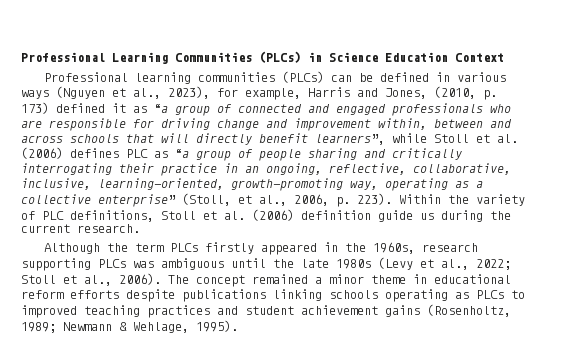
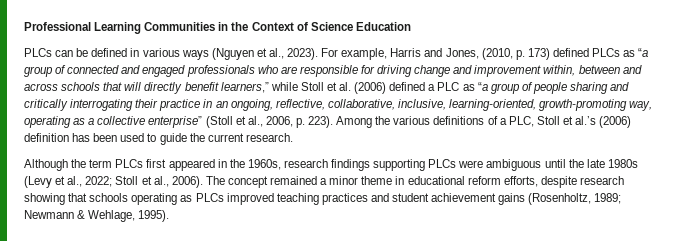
- Professional Learning Communities (PLCs) in Science Education Context
- Professional learning communities (PLCs) can be defined in various ways (Nguyen et al., 2023), for example, Harris and Jones, (2010, p. 173) defined it as “a group of connected and engaged professionals who are responsible for driving change and improvement within, between and across schools that will directly benefit learners”, while Stoll et al. (2006) defines PLC as “a group of people sharing and critically interrogating their practice in an ongoing, reflective, collaborative, inclusive, learning-oriented, growth-promoting way, operating as a collective enterprise” (Stoll, et al., 2006, p. 223).
+ Professional Learning Communities in the Context of Science Education
+ PLCs can be defined in various ways (Nguyen et al., 2023). For example, Harris and Jones, (2010, p. 173) defined PLCs as “a group of connected and engaged professionals who are responsible for driving change and improvement within, between and across schools that will directly benefit learners,” while Stoll et al. (2006) defined a PLC as “a group of people sharing and critically interrogating their practice in an ongoing, reflective, collaborative, inclusive, learning-oriented, growth-promoting way, operating as a collective enterprise” (Stoll et al., 2006, p. 223).
- Within the variety of PLC definitions, Stoll et al. (2006) definition guide us during the current research.
+ Among the various definitions of a PLC, Stoll et al.’s (2006) definition has been used to guide the current research.
- Although the term PLCs firstly appeared in the 1960s, research supporting PLCs was ambiguous until the late 1980s (Levy et al., 2022; Stoll et al., 2006).
+ Although the term PLCs first appeared in the 1960s, research findings supporting PLCs were ambiguous until the late 1980s (Levy et al., 2022; Stoll et al., 2006).
- The concept remained a minor theme in educational reform efforts despite publications linking schools operating as PLCs to improved teaching practices and student achievement gains (Rosenholtz, 1989; Newmann & Wehlage, 1995).
+ The concept remained a minor theme in educational reform efforts, despite research showing that schools operating as PLCs improved teaching practices and student achievement gains (Rosenholtz, 1989; Newmann & Wehlage, 1995).

